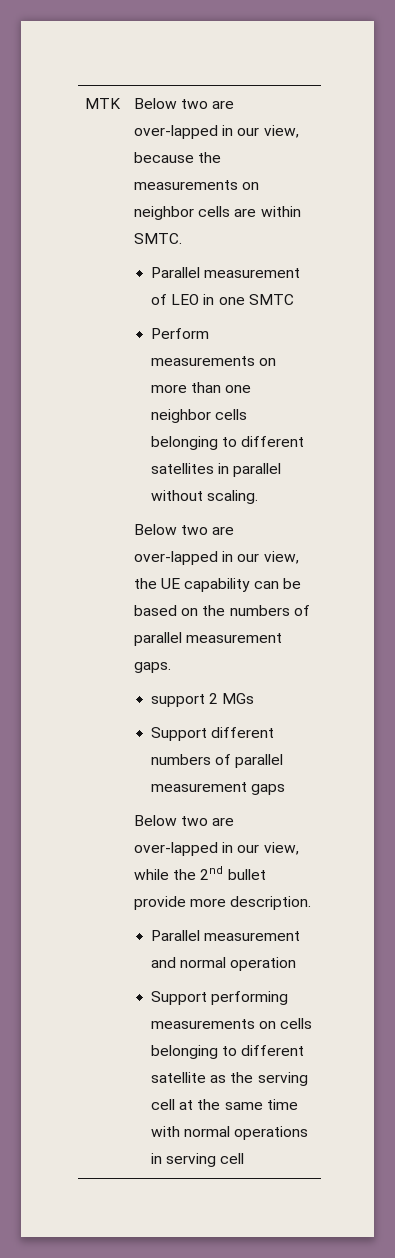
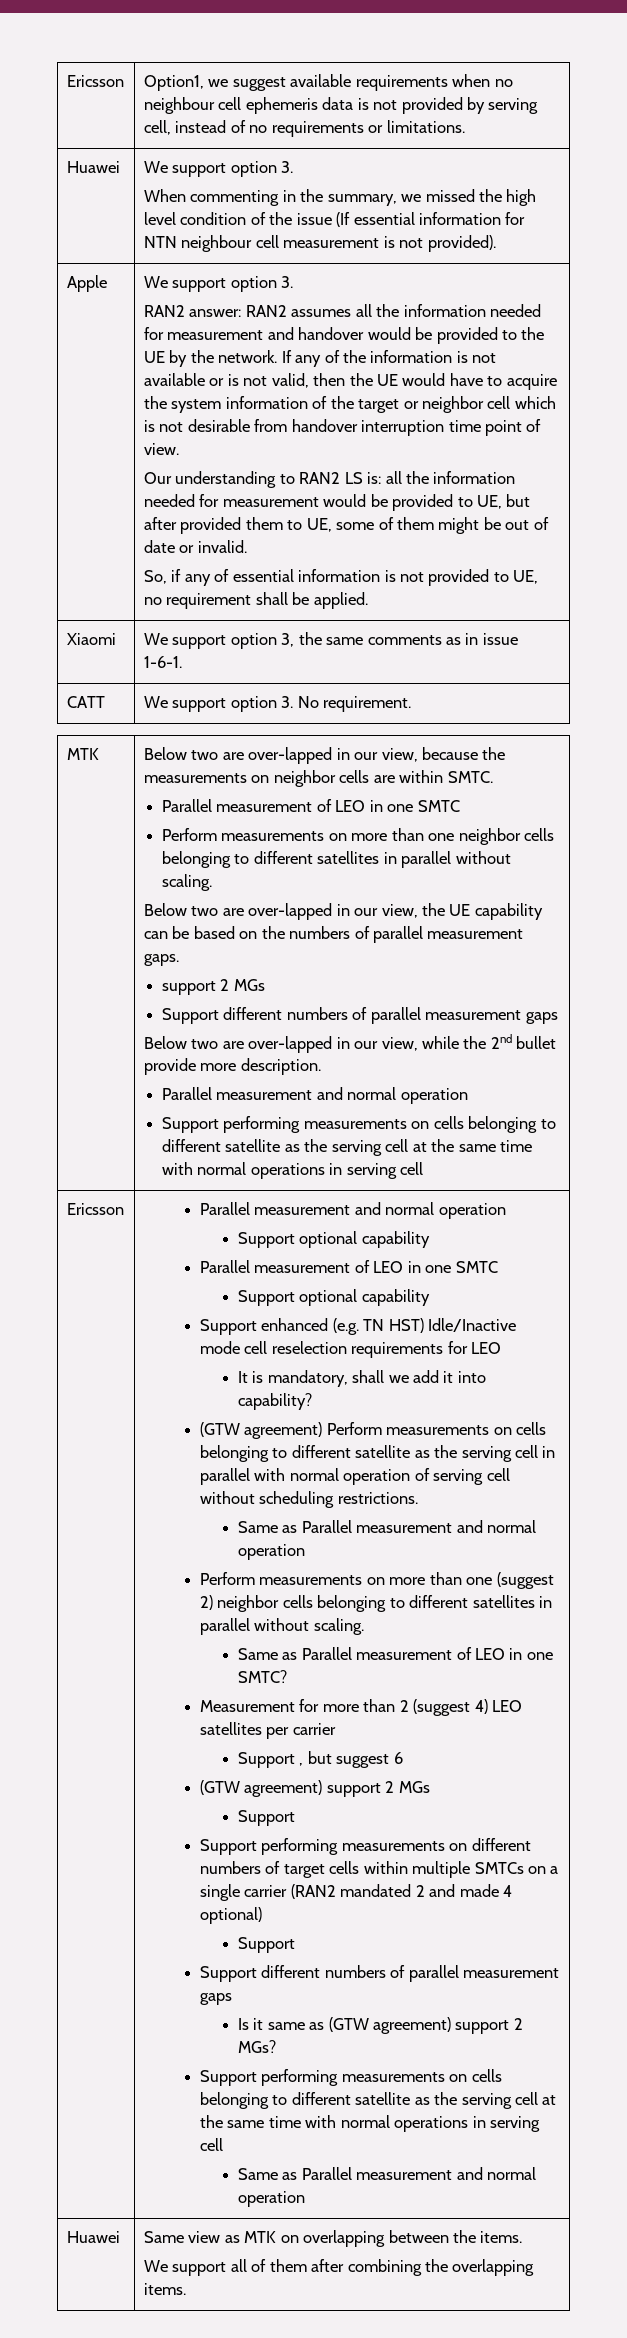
+ Ericsson | Option1, we suggest available requirements when no neighbour cell ephemeris data is not provided by serving cell, instead of no requirements or limitations.
+ Huawei | We support option 3.
+ When commenting in the summary, we missed the high level condition of the issue (If essential information for NTN neighbour cell measurement is not provided).
+ Apple | We support option 3.
+ RAN2 answer: RAN2 assumes all the information needed for measurement and handover would be provided to the UE by the network. If any of the information is not available or is not valid, then the UE would have to acquire the system information of the target or neighbor cell which is not desirable from handover interruption time point of view.
+ Our understanding to RAN2 LS is: all the information needed for measurement would be provided to UE, but after provided them to UE, some of them might be out of date or invalid.
+ So, if any of essential information is not provided to UE, no requirement shall be applied.
+ Xiaomi | We support option 3, the same comments as in issue 1-6-1.
+ CATT | We support option 3. No requirement.
+ Ericsson | Parallel measurement and normal operation
+ Support optional capability
+ Parallel measurement of LEO in one SMTC
+ Support optional capability
+ Support enhanced (e.g. TN HST) Idle/Inactive mode cell reselection requirements for LEO
+ It is mandatory, shall we add it into capability?
+ (GTW agreement) Perform measurements on cells belonging to different satellite as the serving cell in parallel with normal operation of serving cell without scheduling restrictions.
+ Same as Parallel measurement and normal operation
+ Perform measurements on more than one (suggest 2) neighbor cells belonging to different satellites in parallel without scaling.
+ Same as Parallel measurement of LEO in one SMTC?
+ Measurement for more than 2 (suggest 4) LEO satellites per carrier
+ Support , but suggest 6
+ (GTW agreement) support 2 MGs
+ Support
+ Support performing measurements on different numbers of target cells within multiple SMTCs on a single carrier (RAN2 mandated 2 and made 4 optional)
+ Support
+ Support different numbers of parallel measurement gaps
+ Is it same as (GTW agreement) support 2 MGs?
+ Support performing measurements on cells belonging to different satellite as the serving cell at the same time with normal operations in serving cell
+ Same as Parallel measurement and normal operation
+ Huawei | Same view as MTK on overlapping between the items.
+ We support all of them after combining the overlapping items.

